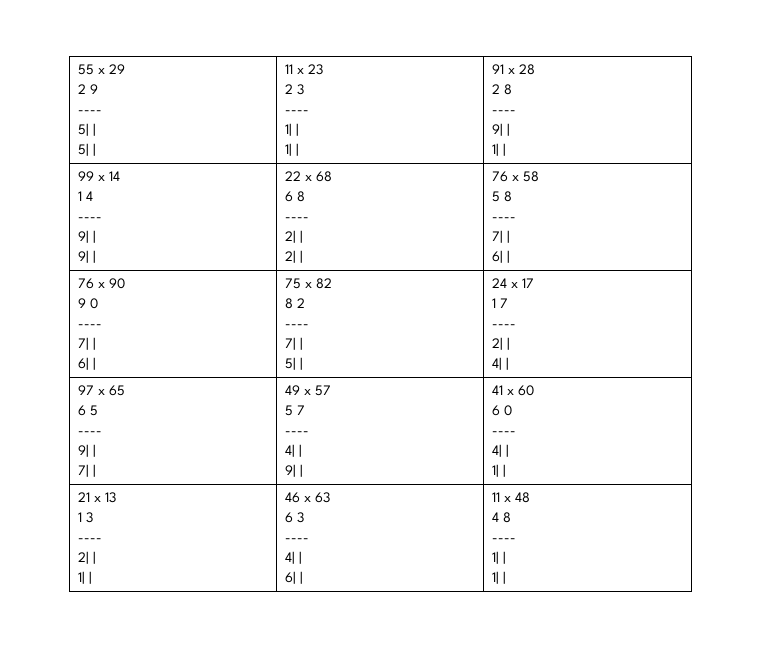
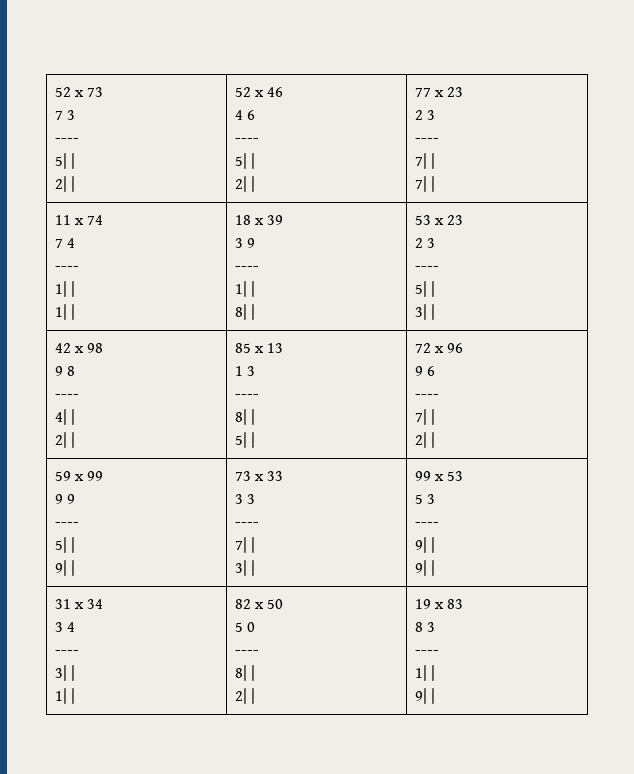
- 55 x 29
- 2 9
+ 52 x 73
+ 7 3
  ----
  5| |
- 5| | | 11 x 23
+ 2| | | 52 x 46
+ 4 6
+ ----
+ 5| |
+ 2| | | 77 x 23
  2 3
  ----
+ 7| |
+ 7| |
+ 11 x 74
+ 7 4
+ ----
  1| |
- 1| | | 91 x 28
- 2 8
+ 1| | | 18 x 39
+ 3 9
+ ----
+ 1| |
+ 8| | | 53 x 23
+ 2 3
+ ----
+ 5| |
+ 3| |
+ 42 x 98
+ 9 8
+ ----
+ 4| |
+ 2| | | 85 x 13
+ 1 3
+ ----
+ 8| |
+ 5| | | 72 x 96
+ 9 6
+ ----
+ 7| |
+ 2| |
+ 59 x 99
+ 9 9
+ ----
+ 5| |
+ 9| | | 73 x 33
+ 3 3
+ ----
+ 7| |
+ 3| | | 99 x 53
+ 5 3
  ----
  9| |
- 1| |
- 99 x 14
- 1 4
+ 9| |
+ 31 x 34
+ 3 4
  ----
- 9| |
- 9| | | 22 x 68
- 6 8
+ 3| |
+ 1| | | 82 x 50
+ 5 0
  ----
- 2| |
- 2| | | 76 x 58
- 5 8
- ----
- 7| |
- 6| |
- 76 x 90
- 9 0
- ----
- 7| |
- 6| | | 75 x 82
- 8 2
- ----
- 7| |
- 5| | | 24 x 17
- 1 7
- ----
- 2| |
- 4| |
- 97 x 65
- 6 5
- ----
- 9| |
- 7| | | 49 x 57
- 5 7
- ----
- 4| |
- 9| | | 41 x 60
- 6 0
- ----
- 4| |
- 1| |
- 21 x 13
- 1 3
- ----
- 2| |
- 1| | | 46 x 63
- 6 3
- ----
- 4| |
- 6| | | 11 x 48
- 4 8
+ 8| |
+ 2| | | 19 x 83
+ 8 3
  ----
  1| |
- 1| |
+ 9| |

